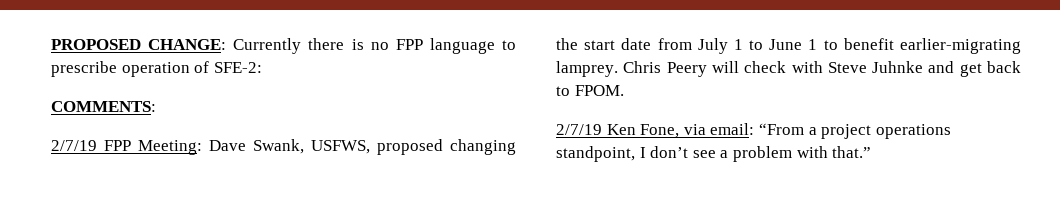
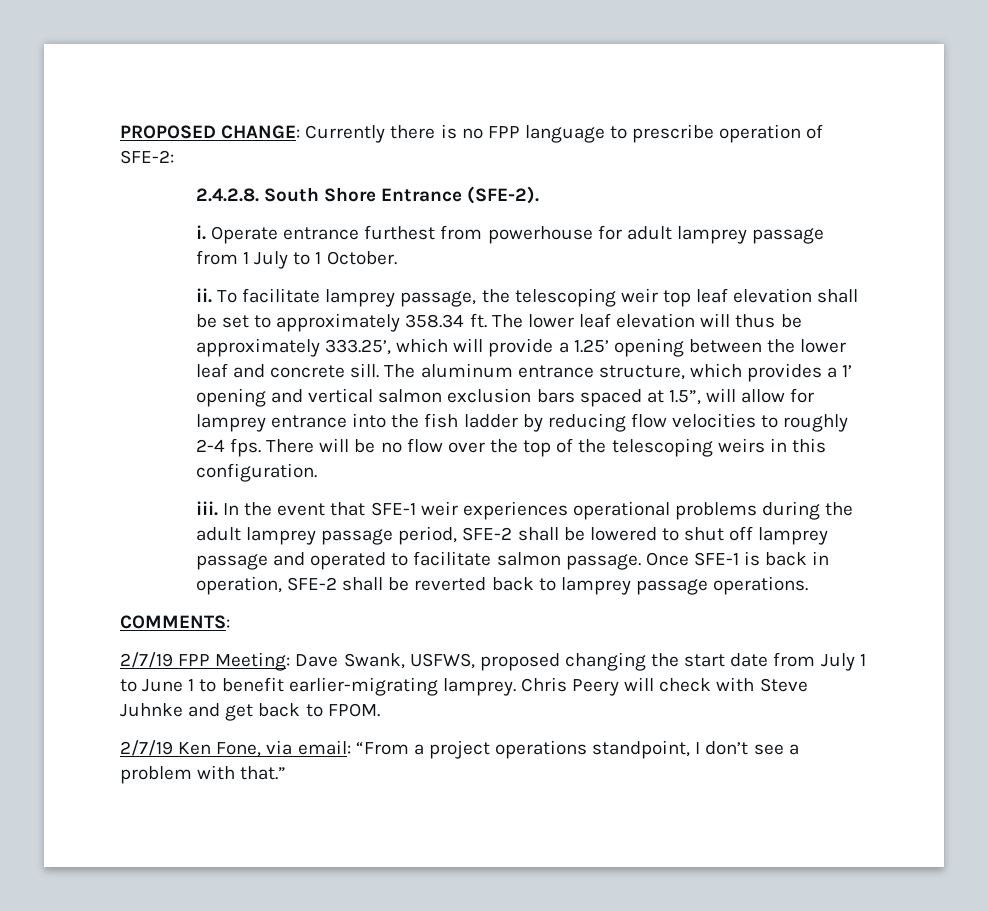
+ 2.4.2.8. South Shore Entrance (SFE-2).
+ i. Operate entrance furthest from powerhouse for adult lamprey passage from 1 July to 1 October.
+ ii. To facilitate lamprey passage, the telescoping weir top leaf elevation shall be set to approximately 358.34 ft. The lower leaf elevation will thus be approximately 333.25’, which will provide a 1.25’ opening between the lower leaf and concrete sill. The aluminum entrance structure, which provides a 1’ opening and vertical salmon exclusion bars spaced at 1.5”, will allow for lamprey entrance into the fish ladder by reducing flow velocities to roughly 2-4 fps. There will be no flow over the top of the telescoping weirs in this configuration.
+ iii. In the event that SFE-1 weir experiences operational problems during the adult lamprey passage period, SFE-2 shall be lowered to shut off lamprey passage and operated to facilitate salmon passage. Once SFE-1 is back in operation, SFE-2 shall be reverted back to lamprey passage operations.

